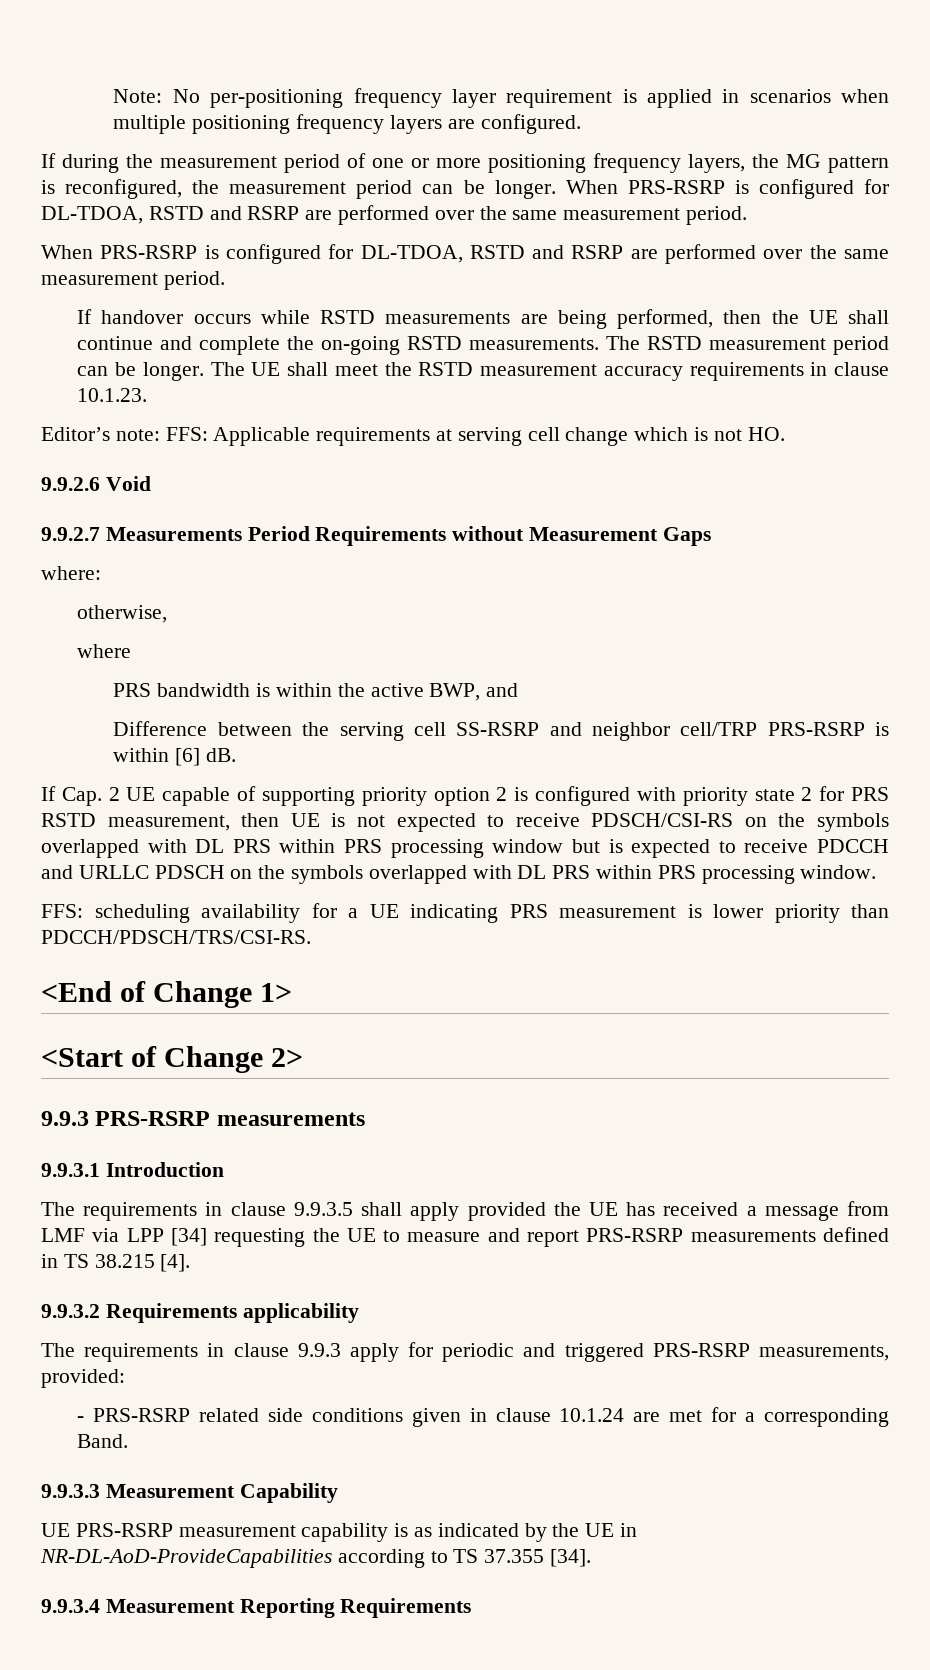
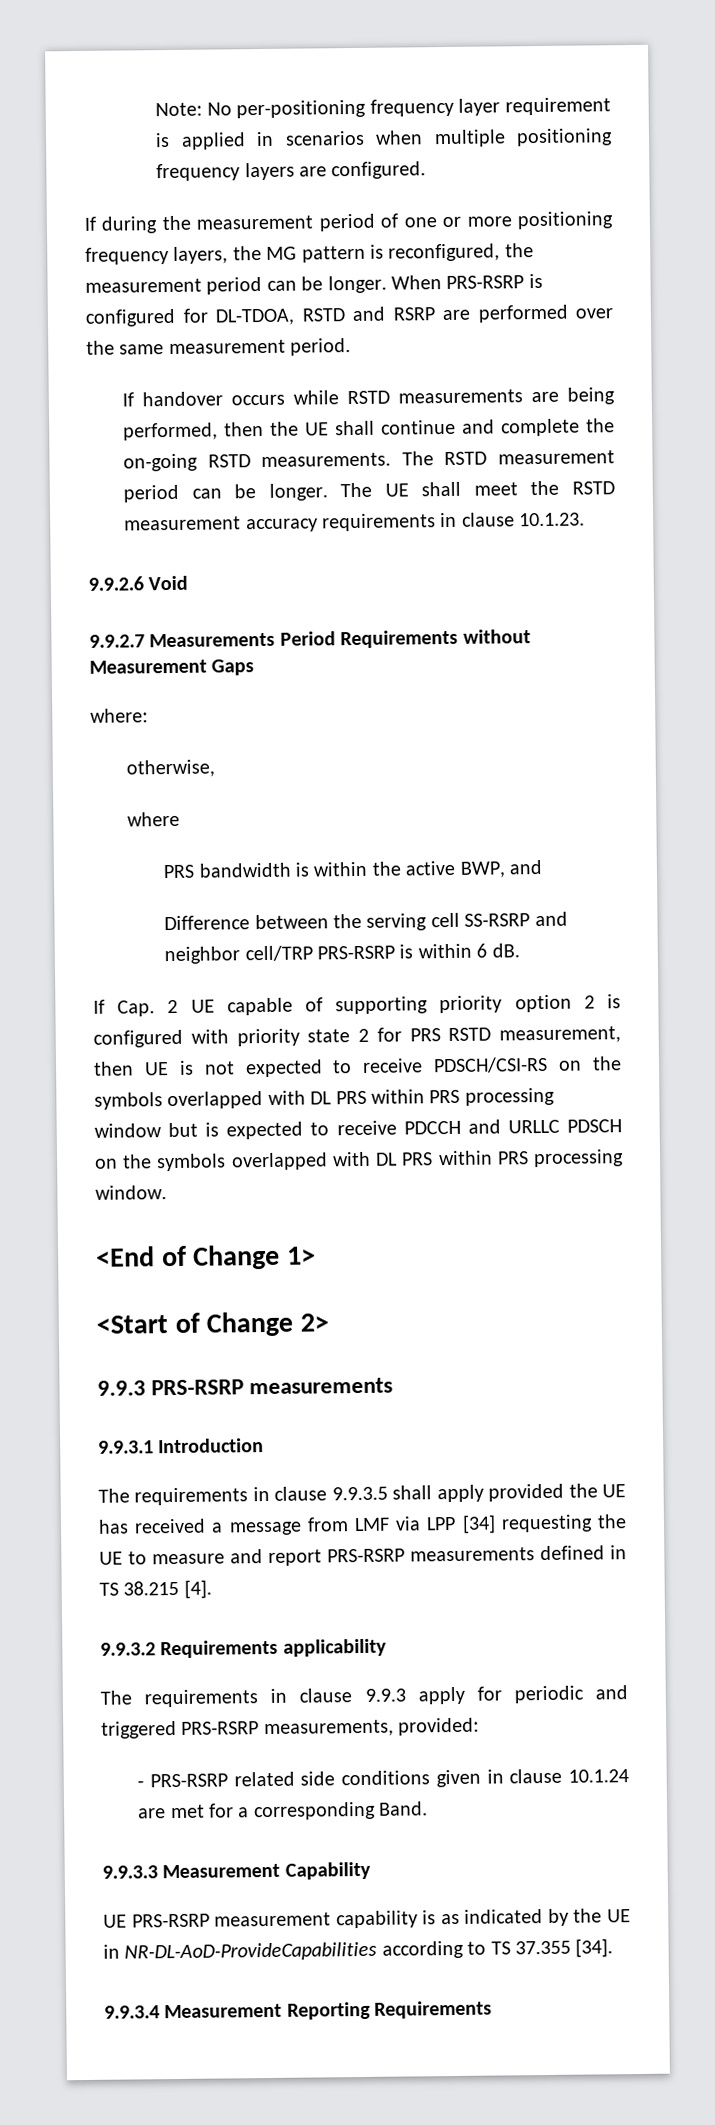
  If during the measurement period of one or more positioning frequency layers, the MG pattern is reconfigured, the measurement period can be longer. When PRS-RSRP is configured for DL-TDOA, RSTD and RSRP are performed over the same measurement period.
- When PRS-RSRP is configured for DL-TDOA, RSTD and RSRP are performed over the same measurement period.
- Editor’s note: FFS: Applicable requirements at serving cell change which is not HO.
- Difference between the serving cell SS-RSRP and neighbor cell/TRP PRS-RSRP is within [6] dB.
+ Difference between the serving cell SS-RSRP and neighbor cell/TRP PRS-RSRP is within 6 dB.
- FFS: scheduling availability for a UE indicating PRS measurement is lower priority than PDCCH/PDSCH/TRS/CSI-RS.

